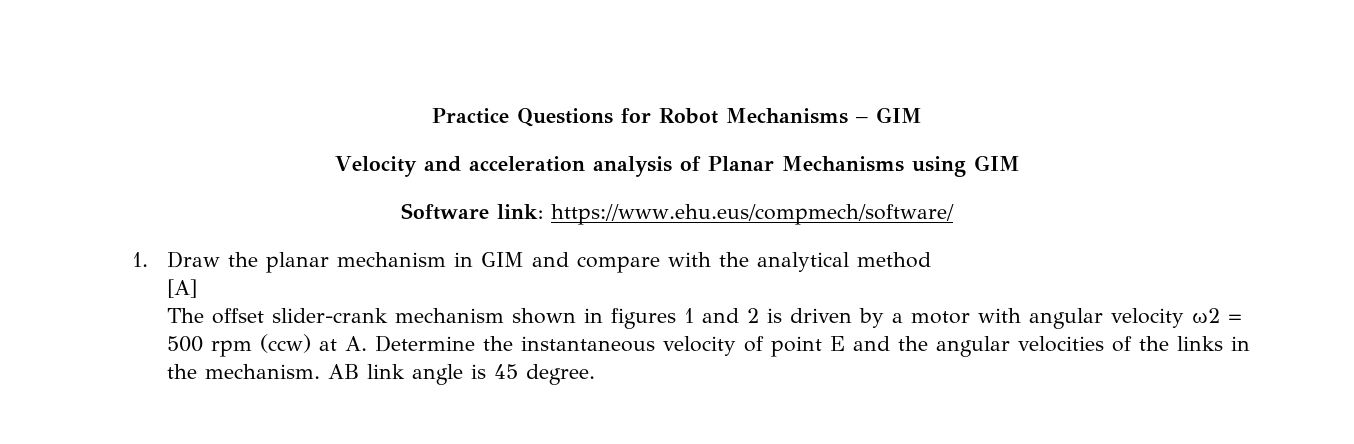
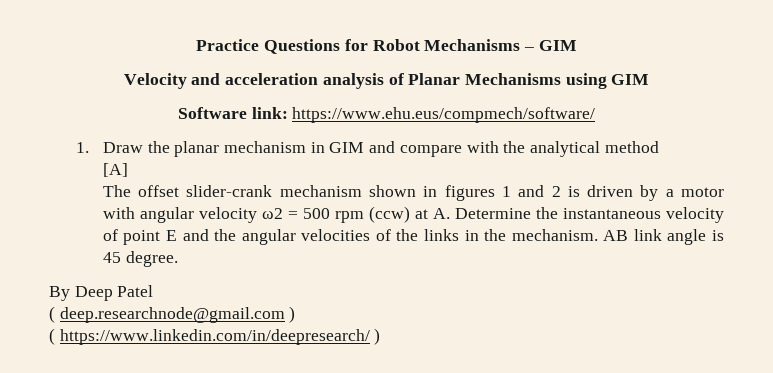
+ By Deep Patel
+ ( deep.researchnode@gmail.com )
+ ( https://www.linkedin.com/in/deepresearch/ )

